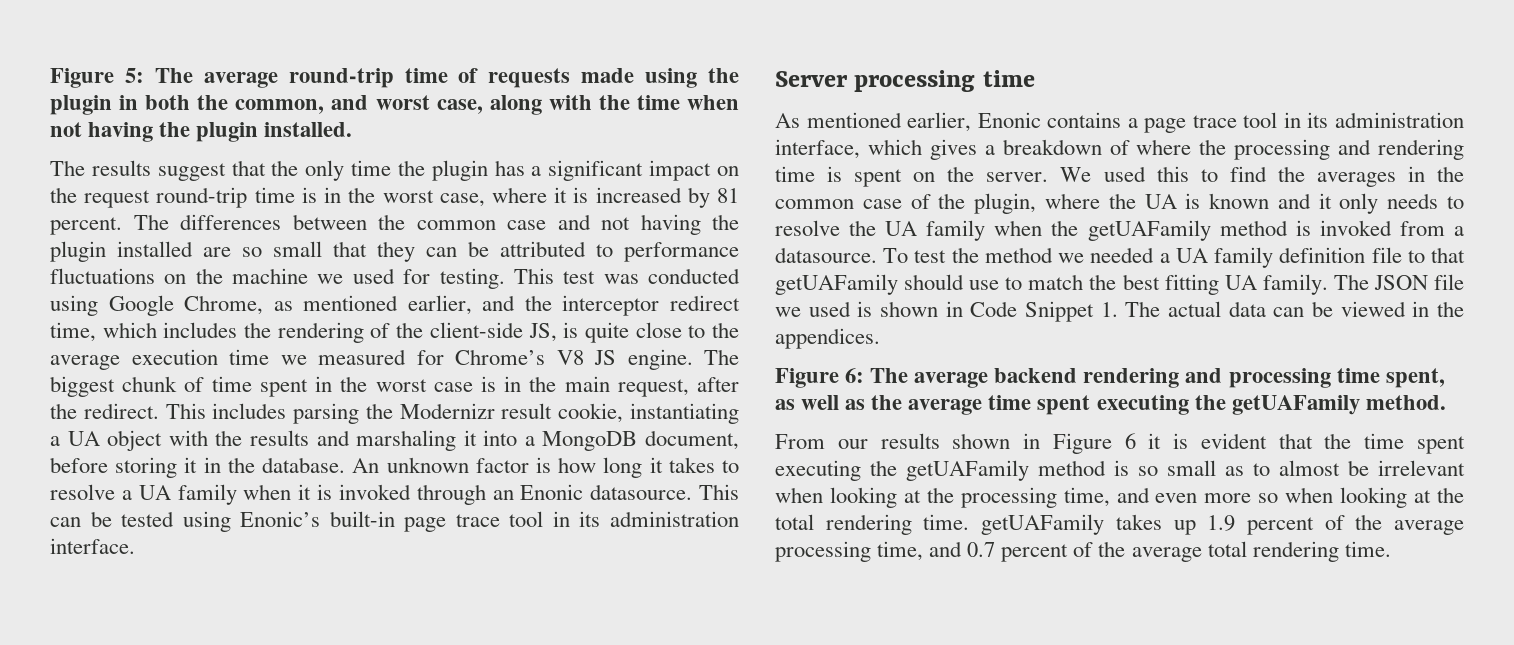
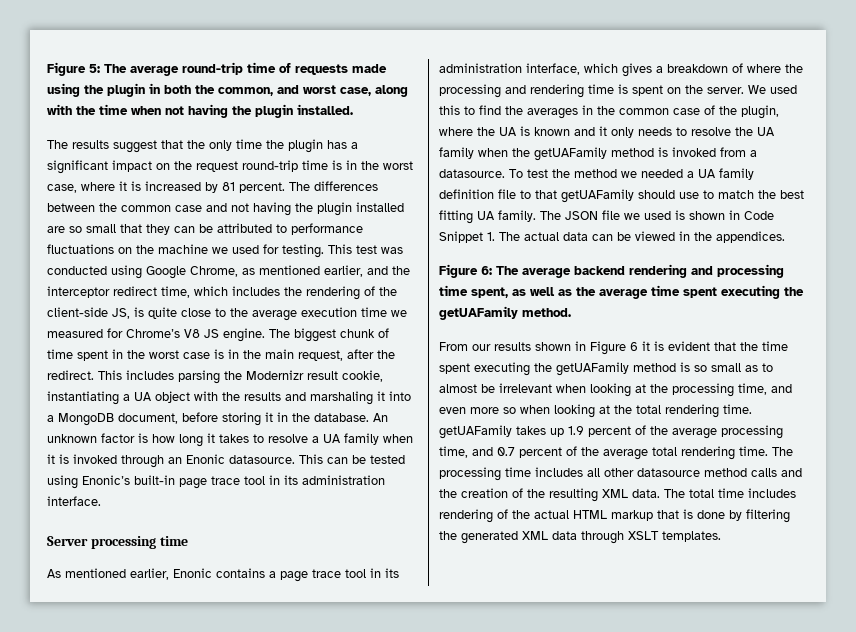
+ The processing time includes all other datasource method calls and the creation of the resulting XML data. The total time includes rendering of the actual HTML markup that is done by filtering the generated XML data through XSLT templates.

